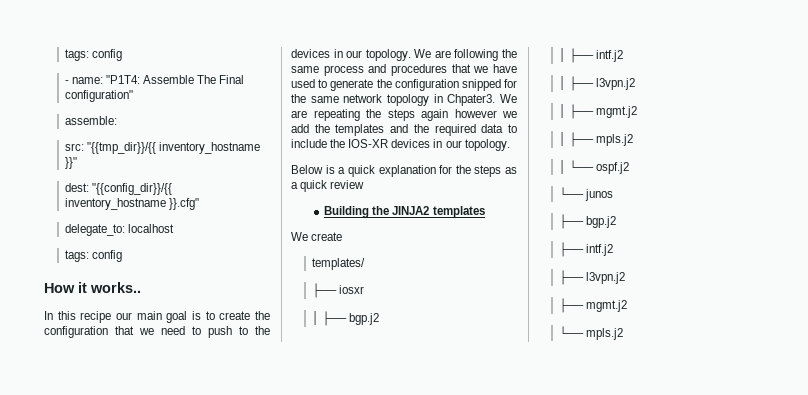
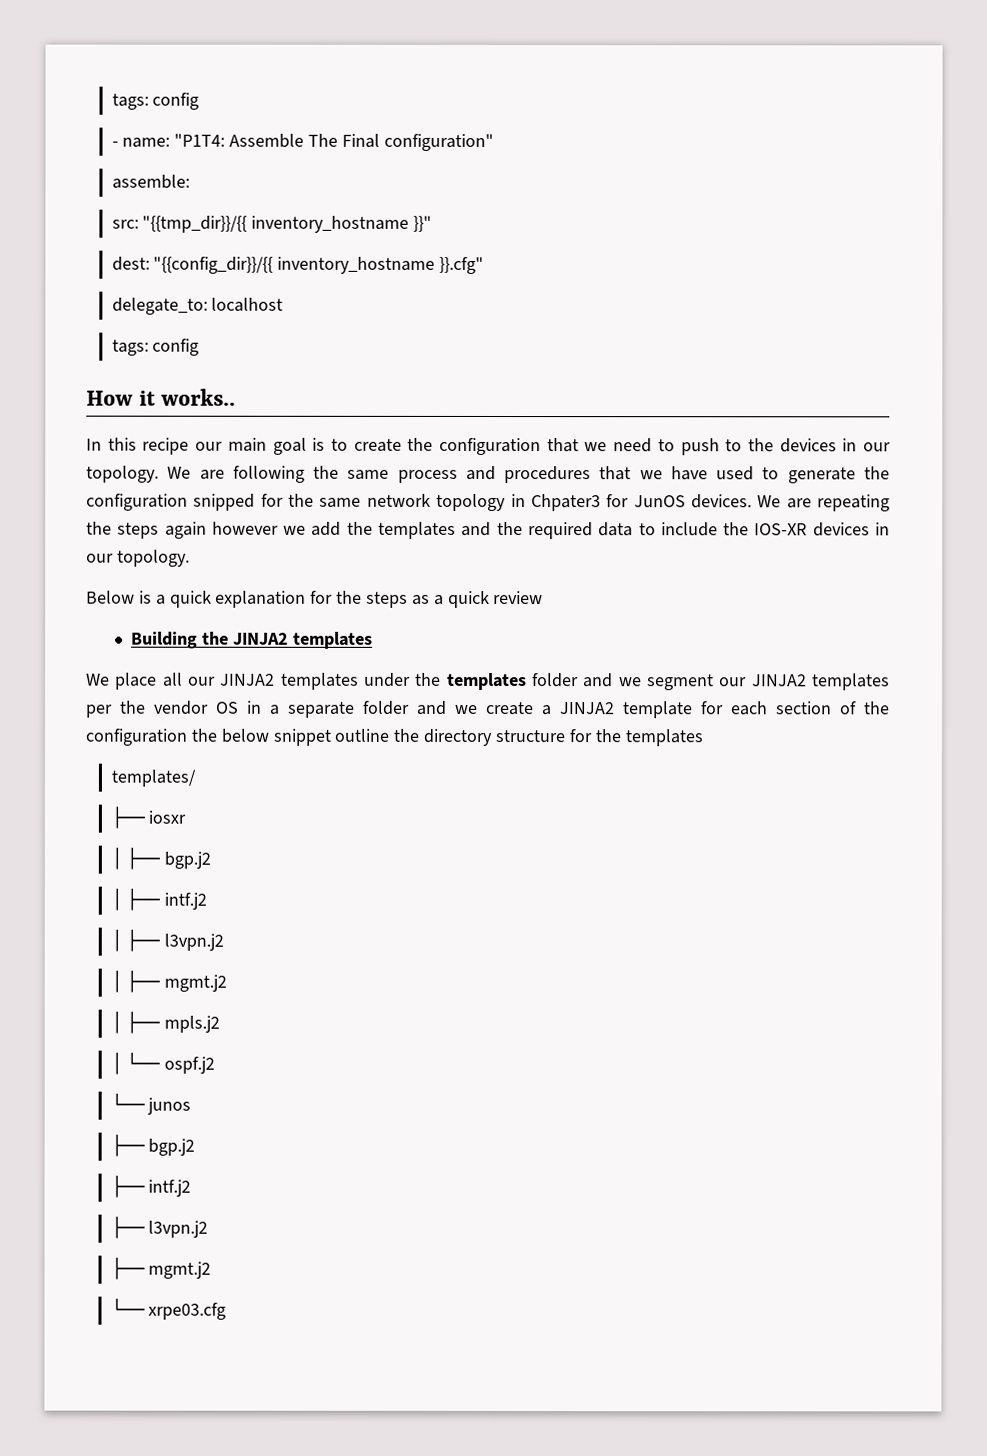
- We are following the same process and procedures that we have used to generate the configuration snipped for the same network topology in Chpater3.
+ We are following the same process and procedures that we have used to generate the configuration snipped for the same network topology in Chpater3 for JunOS devices.
- We create
+ We place all our JINJA2 templates under the templates folder and we segment our JINJA2 templates per the vendor OS in a separate folder and we create a JINJA2 template for each section of the configuration the below snippet outline the directory structure for the templates
- └── mpls.j2
+ └── xrpe03.cfg

